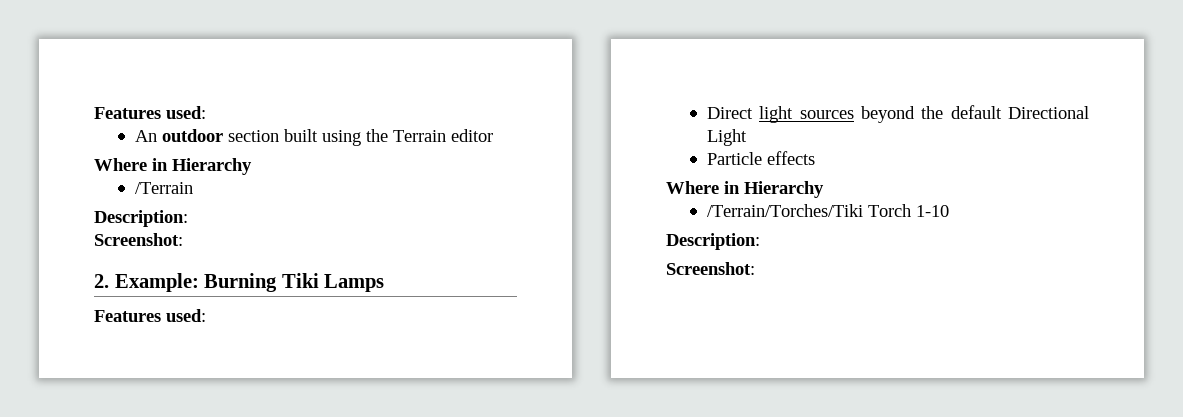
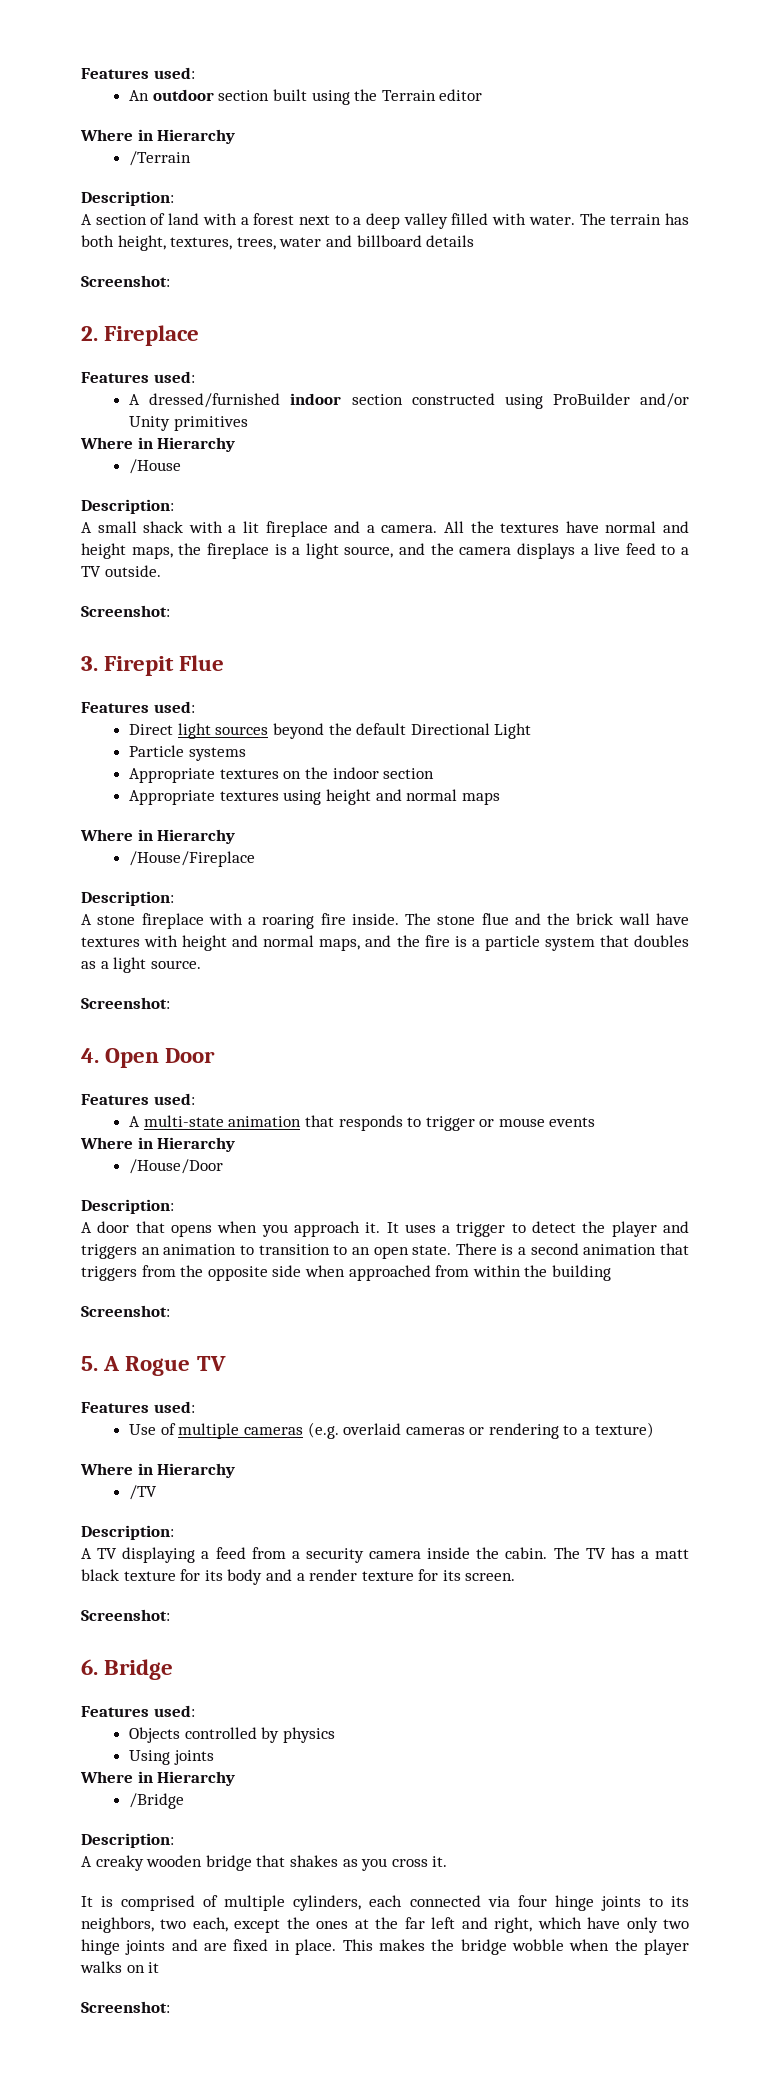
  /Terrain
  Description:
+ A section of land with a forest next to a deep valley filled with water. The terrain has both height, textures, trees, water and billboard details
  Screenshot:
- 2. Example: Burning Tiki Lamps
+ 2. Fireplace
+ Features used:
+ A dressed/furnished indoor section constructed using ProBuilder and/or Unity primitives
+ Where in Hierarchy
+ /House
+ Description:
+ A small shack with a lit fireplace and a camera. All the textures have normal and height maps, the fireplace is a light source, and the camera displays a live feed to a TV outside.
+ Screenshot:
+ 3. Firepit Flue
- Particle effects
+ Particle systems
+ Appropriate textures on the indoor section
+ Appropriate textures using height and normal maps
  Where in Hierarchy
- /Terrain/Torches/Tiki Torch 1-10
+ /House/Fireplace
  Description:
+ A stone fireplace with a roaring fire inside. The stone flue and the brick wall have textures with height and normal maps, and the fire is a particle system that doubles as a light source.
+ Screenshot:
+ 4. Open Door
+ Features used:
+ A multi-state animation that responds to trigger or mouse events
+ Where in Hierarchy
+ /House/Door
+ Description:
+ A door that opens when you approach it. It uses a trigger to detect the player and triggers an animation to transition to an open state. There is a second animation that triggers from the opposite side when approached from within the building
+ Screenshot:
+ 5. A Rogue TV
+ Features used:
+ Use of multiple cameras (e.g. overlaid cameras or rendering to a texture)
+ Where in Hierarchy
+ /TV
+ Description:
+ A TV displaying a feed from a security camera inside the cabin. The TV has a matt black texture for its body and a render texture for its screen.
+ Screenshot:
+ 6. Bridge
+ Features used:
+ Objects controlled by physics
+ Using joints
+ Where in Hierarchy
+ /Bridge
+ Description:
+ A creaky wooden bridge that shakes as you cross it.
+ It is comprised of multiple cylinders, each connected via four hinge joints to its neighbors, two each, except the ones at the far left and right, which have only two hinge joints and are fixed in place. This makes the bridge wobble when the player walks on it

